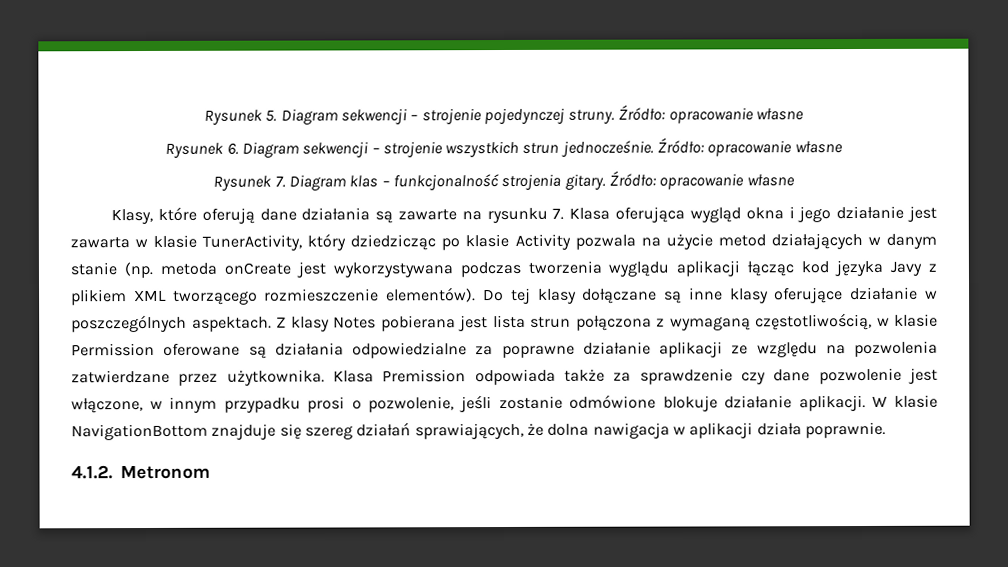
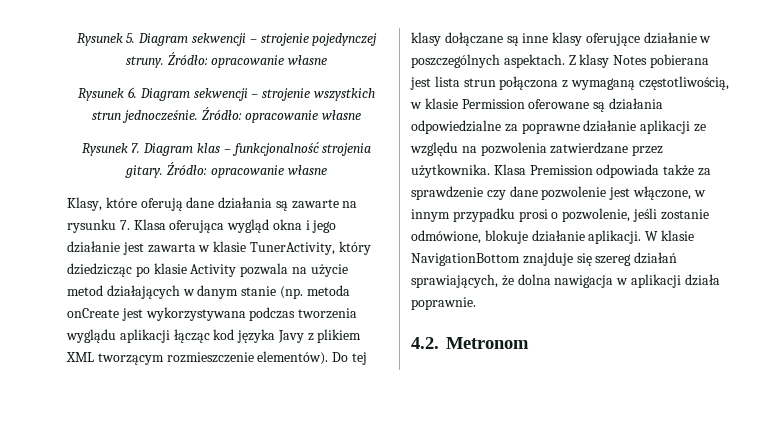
- Klasy, które oferują dane działania są zawarte na rysunku 7. Klasa oferująca wygląd okna i jego działanie jest zawarta w klasie TunerActivity, który dziedzicząc po klasie Activity pozwala na użycie metod działających w danym stanie (np. metoda onCreate jest wykorzystywana podczas tworzenia wyglądu aplikacji łącząc kod języka Javy z plikiem XML tworzącego rozmieszczenie elementów).
+ Klasy, które oferują dane działania są zawarte na rysunku 7. Klasa oferująca wygląd okna i jego działanie jest zawarta w klasie TunerActivity, który dziedzicząc po klasie Activity pozwala na użycie metod działających w danym stanie (np. metoda onCreate jest wykorzystywana podczas tworzenia wyglądu aplikacji łącząc kod języka Javy z plikiem XML tworzącym rozmieszczenie elementów).
- Klasa Premission odpowiada także za sprawdzenie czy dane pozwolenie jest włączone, w innym przypadku prosi o pozwolenie, jeśli zostanie odmówione blokuje działanie aplikacji.
+ Klasa Premission odpowiada także za sprawdzenie czy dane pozwolenie jest włączone, w innym przypadku prosi o pozwolenie, jeśli zostanie odmówione, blokuje działanie aplikacji.
- 4.1.2. Metronom
+ 4.2. Metronom

